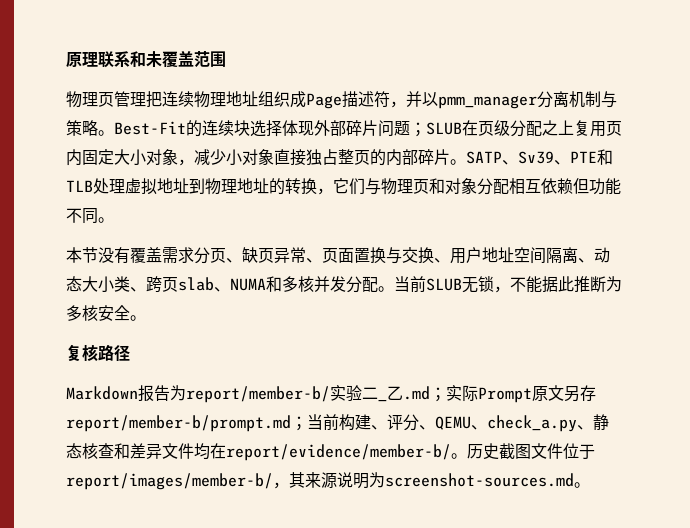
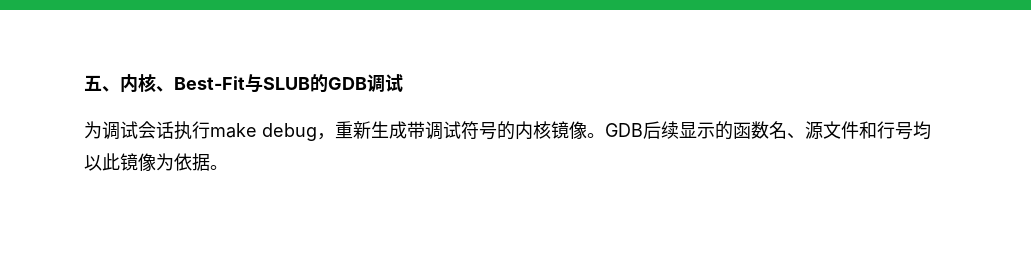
- 原理联系和未覆盖范围
- 物理页管理把连续物理地址组织成Page描述符，并以pmm_manager分离机制与策略。Best-Fit的连续块选择体现外部碎片问题；SLUB在页级分配之上复用页内固定大小对象，减少小对象直接独占整页的内部碎片。SATP、Sv39、PTE和TLB处理虚拟地址到物理地址的转换，它们与物理页和对象分配相互依赖但功能不同。
- 本节没有覆盖需求分页、缺页异常、页面置换与交换、用户地址空间隔离、动态大小类、跨页slab、NUMA和多核并发分配。当前SLUB无锁，不能据此推断为多核安全。
- 复核路径
- Markdown报告为report/member-b/实验二_乙.md；实际Prompt原文另存report/member-b/prompt.md；当前构建、评分、QEMU、check_a.py、静态核查和差异文件均在report/evidence/member-b/。历史截图文件位于report/images/member-b/，其来源说明为screenshot-sources.md。
+ 五、内核、Best-Fit与SLUB的GDB调试
+ 为调试会话执行make debug，重新生成带调试符号的内核镜像。GDB后续显示的函数名、源文件和行号均以此镜像为依据。

